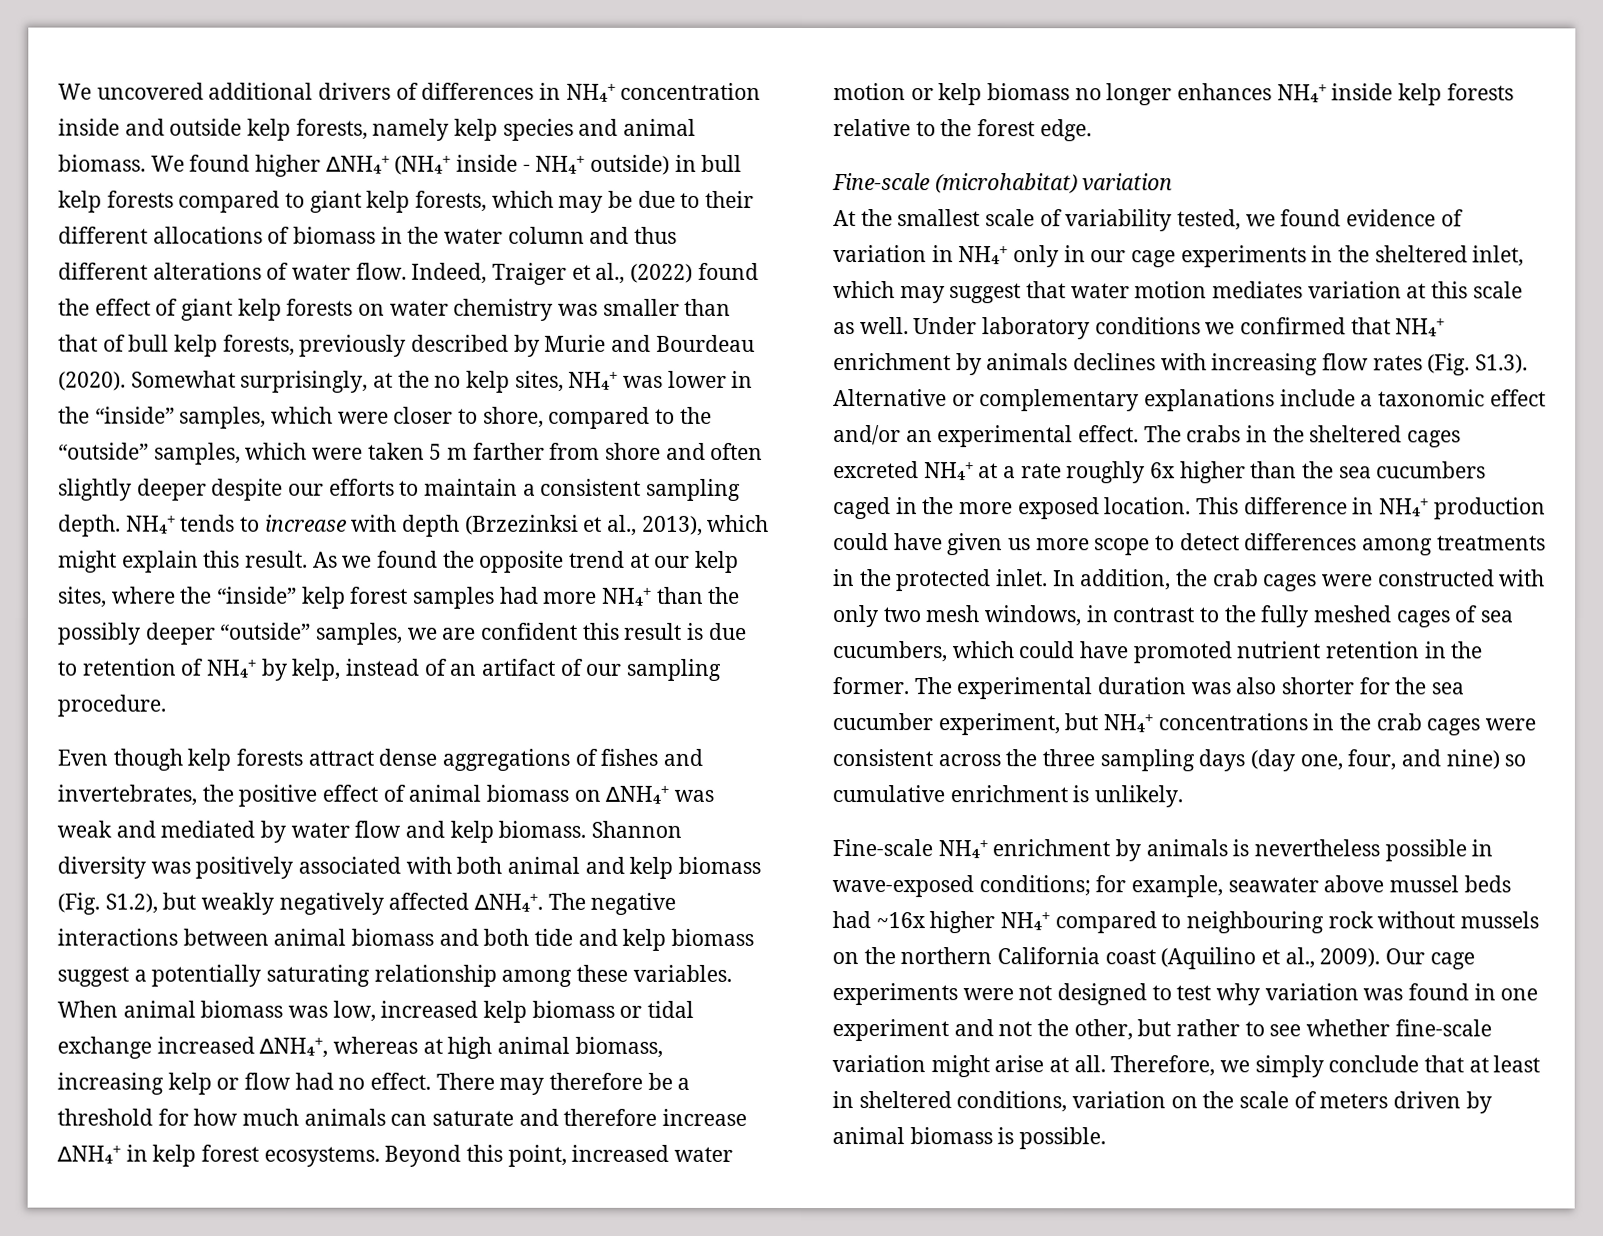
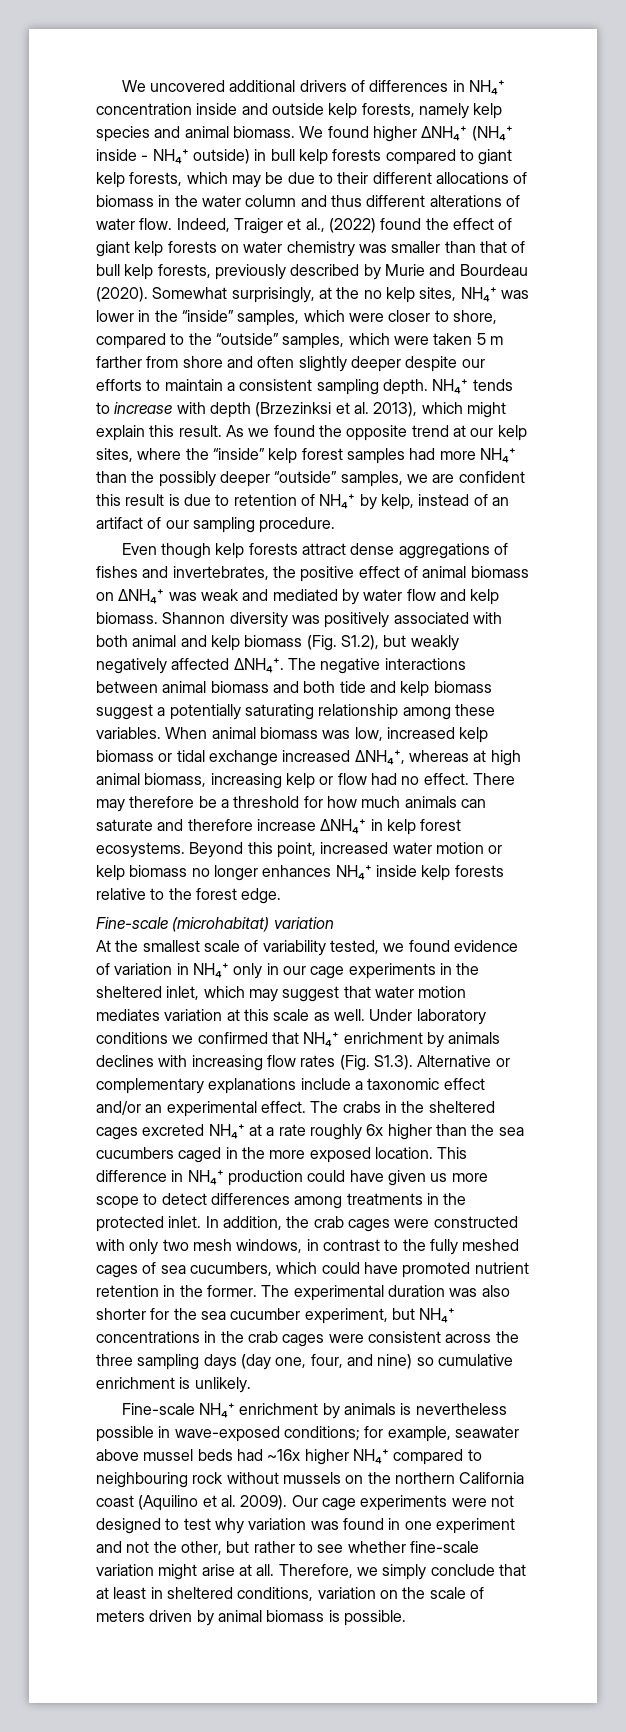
- NH₄⁺ tends to increase with depth (Brzezinksi et al., 2013), which might explain this result.
+ NH₄⁺ tends to increase with depth (Brzezinksi et al. 2013), which might explain this result.
- Fine-scale NH₄⁺ enrichment by animals is nevertheless possible in wave-exposed conditions; for example, seawater above mussel beds had ~16x higher NH₄⁺ compared to neighbouring rock without mussels on the northern California coast (Aquilino et al., 2009).
+ Fine-scale NH₄⁺ enrichment by animals is nevertheless possible in wave-exposed conditions; for example, seawater above mussel beds had ~16x higher NH₄⁺ compared to neighbouring rock without mussels on the northern California coast (Aquilino et al. 2009).

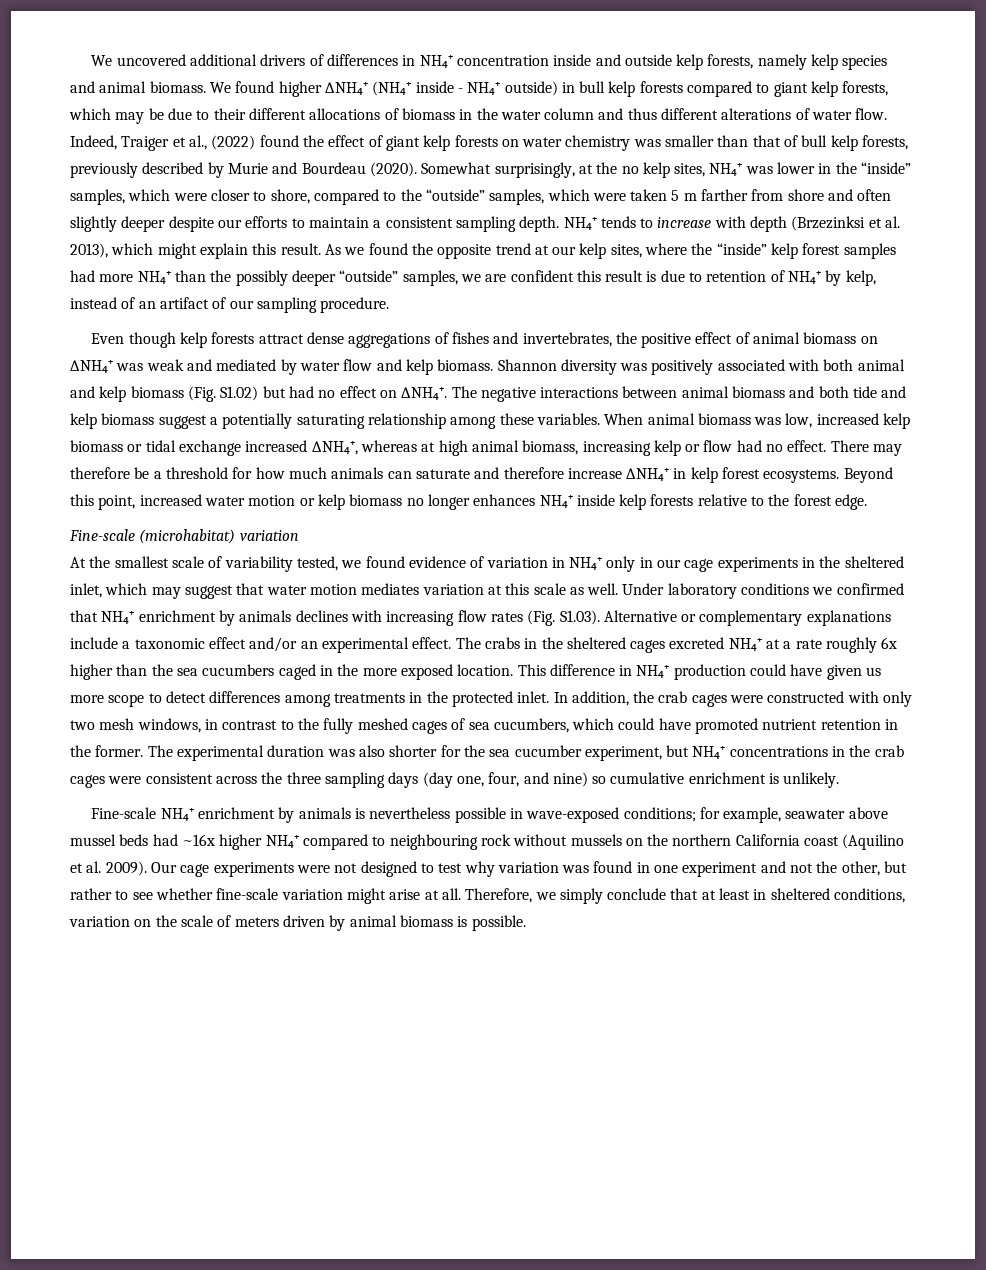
- Shannon diversity was positively associated with both animal and kelp biomass (Fig. S1.2), but weakly negatively affected ∆NH₄⁺.
+ Shannon diversity was positively associated with both animal and kelp biomass (Fig. S1.02) but had no effect on ∆NH₄⁺.
- Under laboratory conditions we confirmed that NH₄⁺ enrichment by animals declines with increasing flow rates (Fig. S1.3). Alternative or complementary explanations include a taxonomic effect and/or an experimental effect.
+ Under laboratory conditions we confirmed that NH₄⁺ enrichment by animals declines with increasing flow rates (Fig. S1.03). Alternative or complementary explanations include a taxonomic effect and/or an experimental effect.

